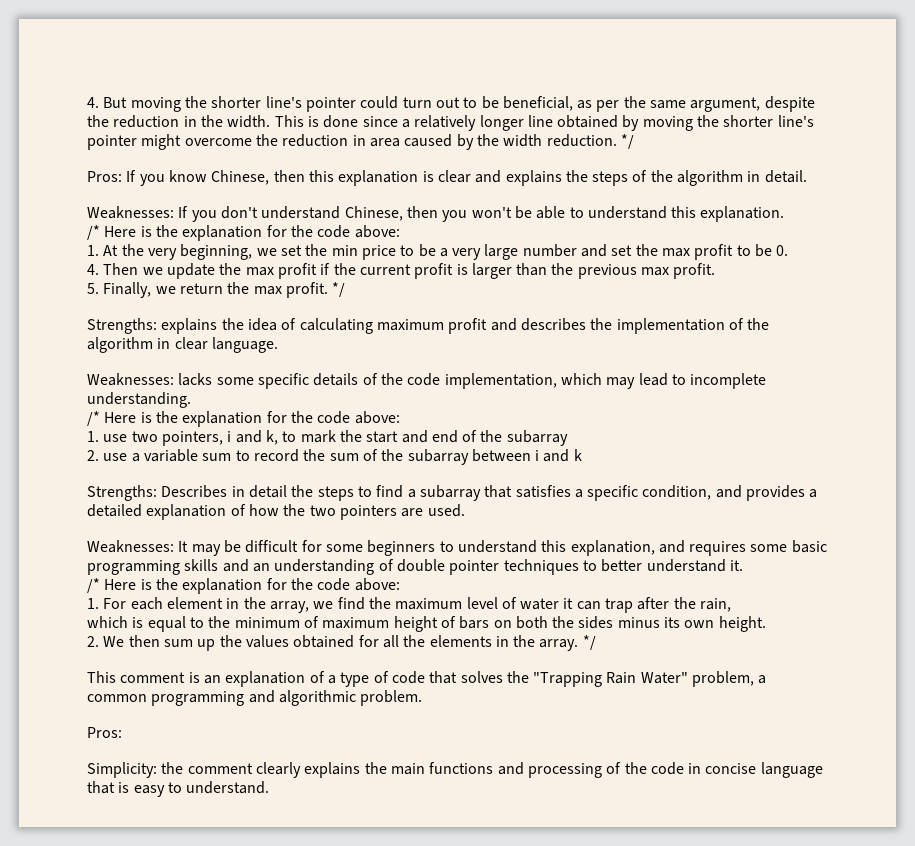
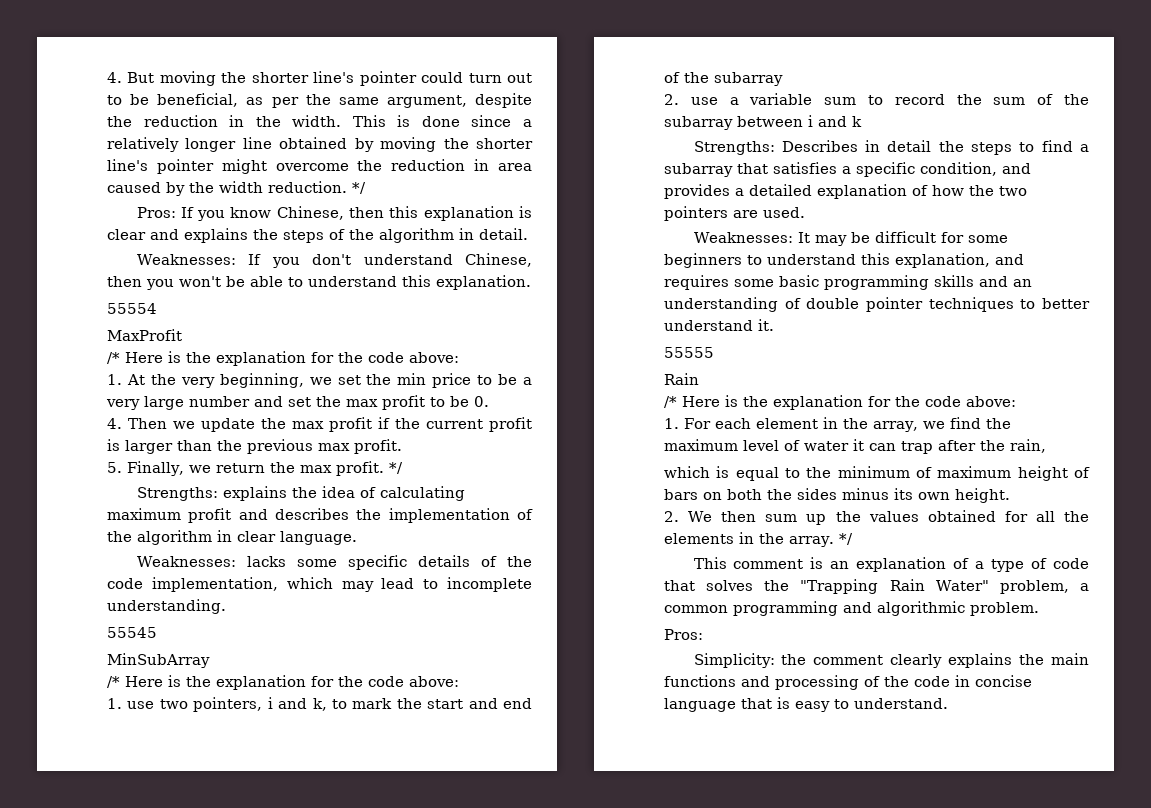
+ 55554
+ MaxProfit
+ 55545
+ MinSubArray
+ 55555
+ Rain

